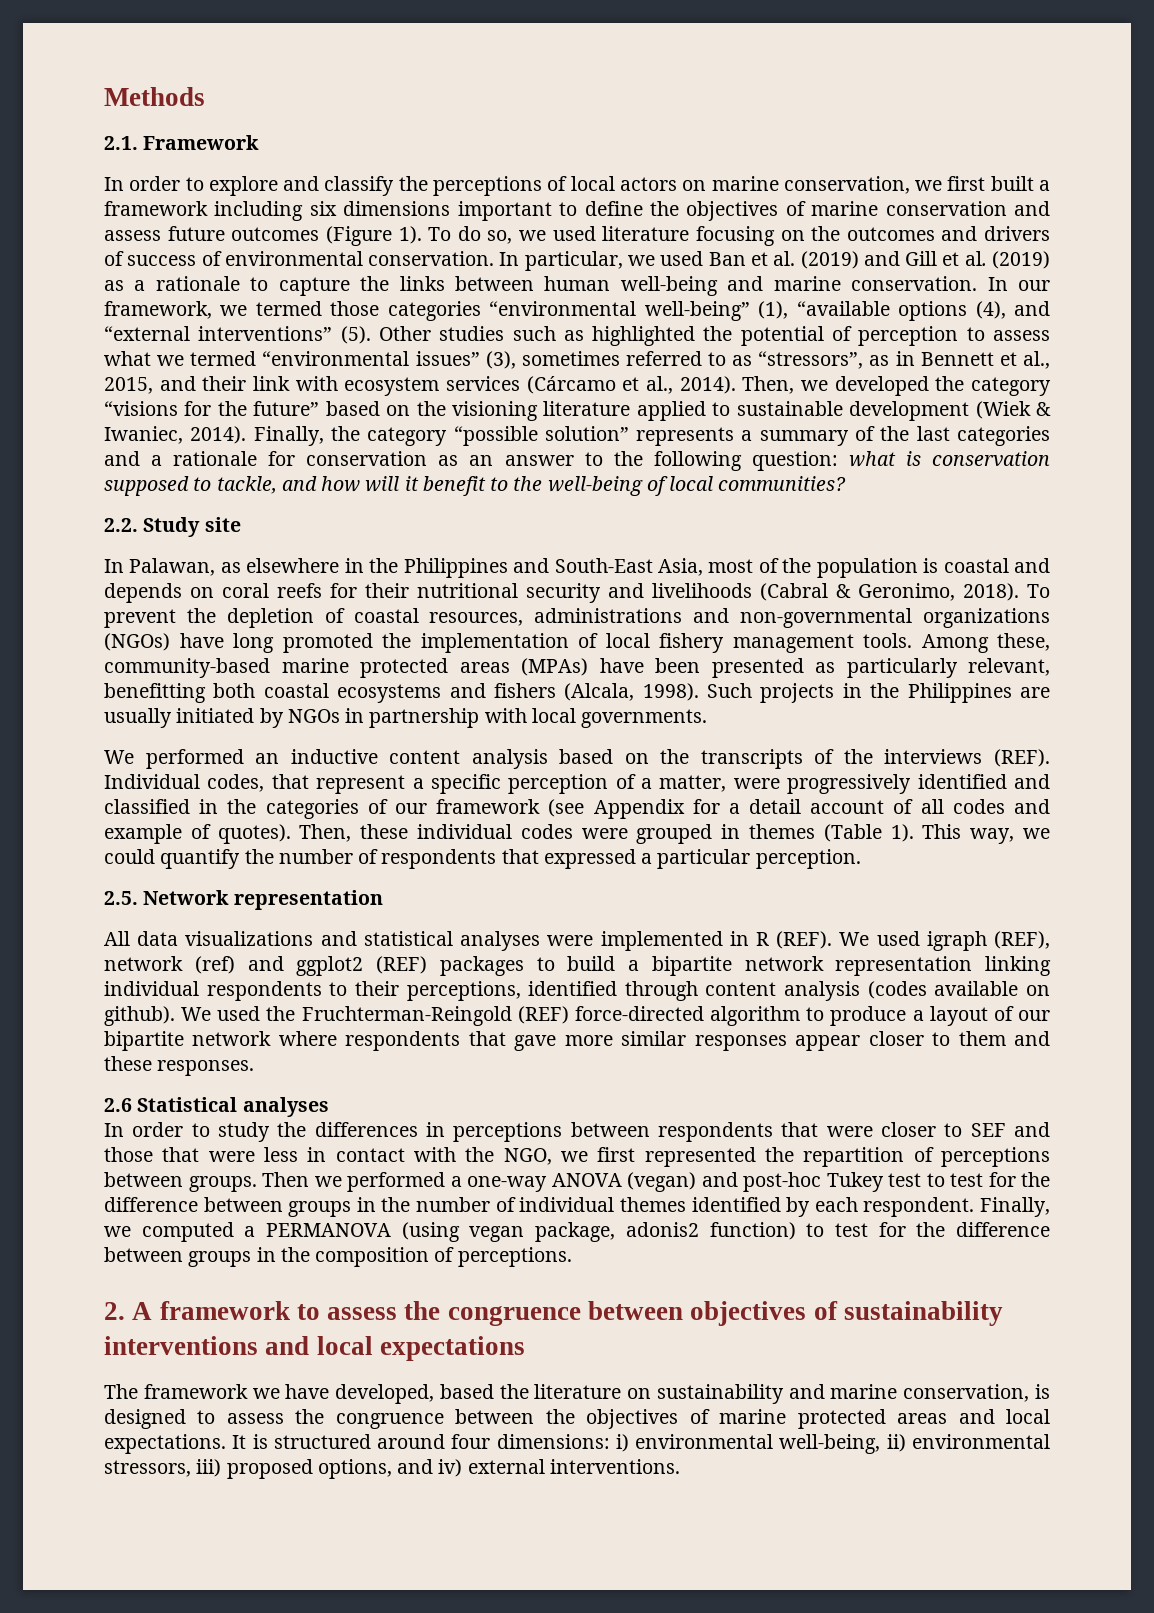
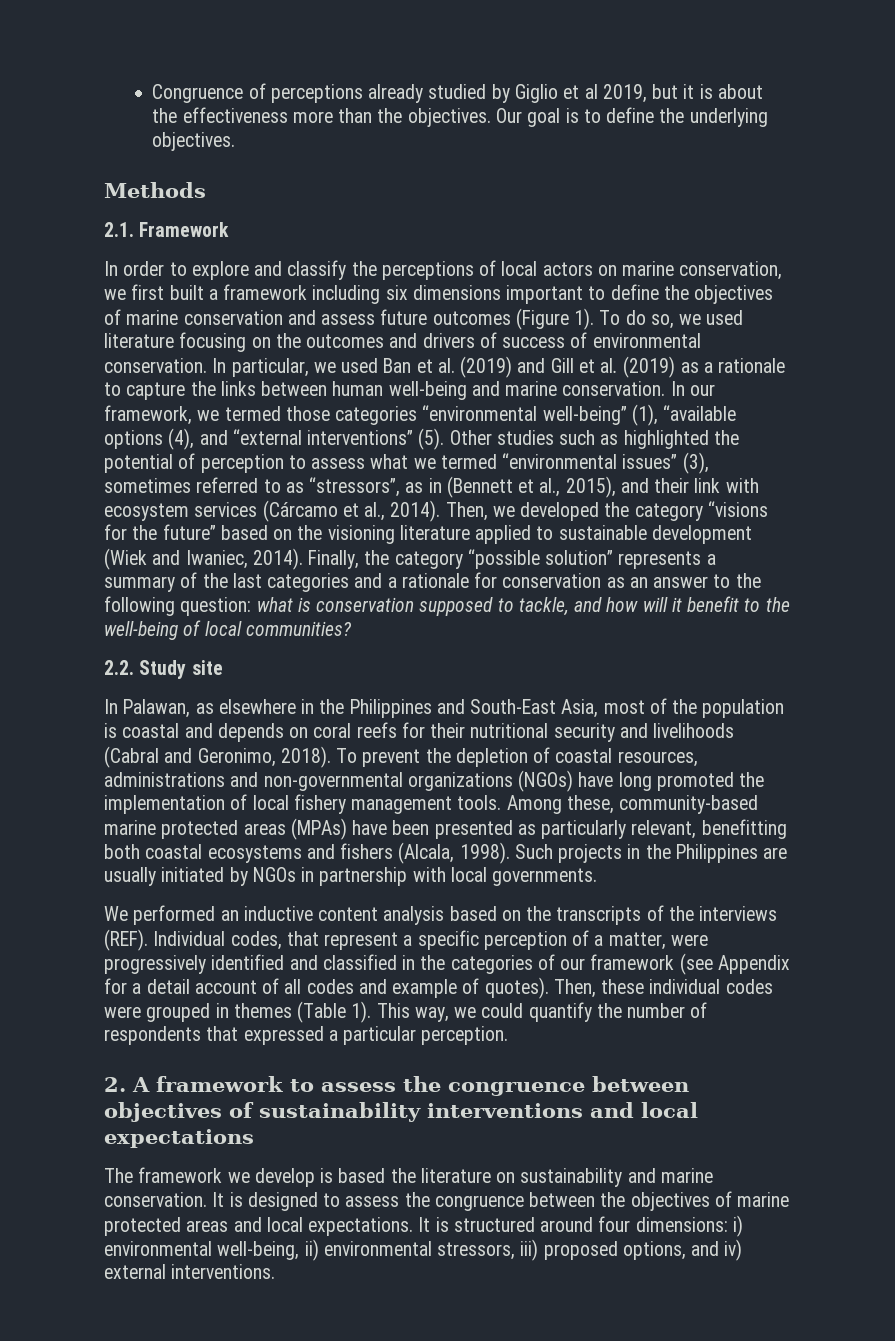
+ Congruence of perceptions already studied by Giglio et al 2019, but it is about the effectiveness more than the objectives. Our goal is to define the underlying objectives.
- Other studies such as highlighted the potential of perception to assess what we termed “environmental issues” (3), sometimes referred to as “stressors”, as in Bennett et al., 2015, and their link with ecosystem services (Cárcamo et al., 2014).
+ Other studies such as highlighted the potential of perception to assess what we termed “environmental issues” (3), sometimes referred to as “stressors”, as in (Bennett et al., 2015), and their link with ecosystem services (Cárcamo et al., 2014).
- Then, we developed the category “visions for the future” based on the visioning literature applied to sustainable development (Wiek & Iwaniec, 2014).
+ Then, we developed the category “visions for the future” based on the visioning literature applied to sustainable development (Wiek and Iwaniec, 2014).
- In Palawan, as elsewhere in the Philippines and South-East Asia, most of the population is coastal and depends on coral reefs for their nutritional security and livelihoods (Cabral & Geronimo, 2018).
+ In Palawan, as elsewhere in the Philippines and South-East Asia, most of the population is coastal and depends on coral reefs for their nutritional security and livelihoods (Cabral and Geronimo, 2018).
- 2.5. Network representation
- All data visualizations and statistical analyses were implemented in R (REF). We used igraph (REF), network (ref) and ggplot2 (REF) packages to build a bipartite network representation linking individual respondents to their perceptions, identified through content analysis (codes available on github). We used the Fruchterman-Reingold (REF) force-directed algorithm to produce a layout of our bipartite network where respondents that gave more similar responses appear closer to them and these responses.
- 2.6 Statistical analyses
- In order to study the differences in perceptions between respondents that were closer to SEF and those that were less in contact with the NGO, we first represented the repartition of perceptions between groups. Then we performed a one-way ANOVA (vegan) and post-hoc Tukey test to test for the difference between groups in the number of individual themes identified by each respondent. Finally, we computed a PERMANOVA (using vegan package, adonis2 function) to test for the difference between groups in the composition of perceptions.
- The framework we have developed, based the literature on sustainability and marine conservation, is designed to assess the congruence between the objectives of marine protected areas and local expectations.
+ The framework we develop is based the literature on sustainability and marine conservation. It is designed to assess the congruence between the objectives of marine protected areas and local expectations.

